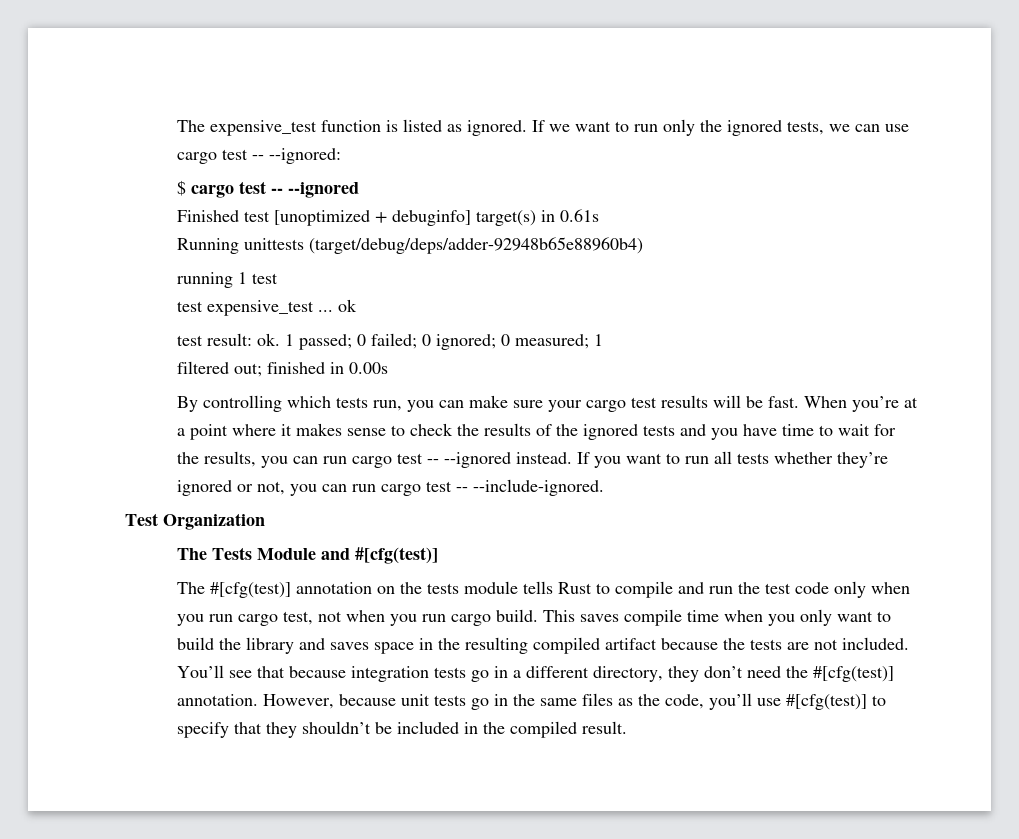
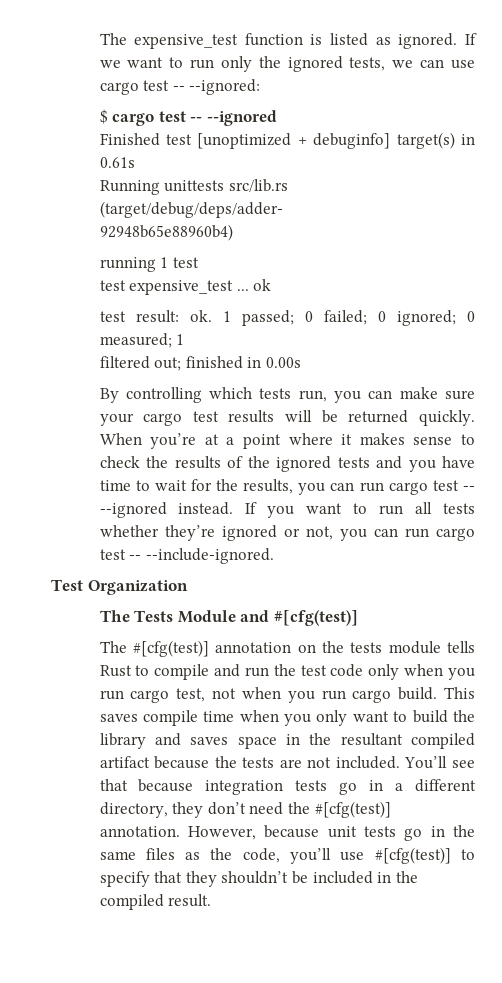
- Running unittests (target/debug/deps/adder-92948b65e88960b4)
+ Running unittests src/lib.rs (target/debug/deps/adder-
+ 92948b65e88960b4)
- By controlling which tests run, you can make sure your cargo test results will be fast.
+ By controlling which tests run, you can make sure your cargo test results will be returned quickly.
- This saves compile time when you only want to build the library and saves space in the resulting compiled artifact because the tests are not included.
+ This saves compile time when you only want to build the library and saves space in the resultant compiled artifact because the tests are not included.

